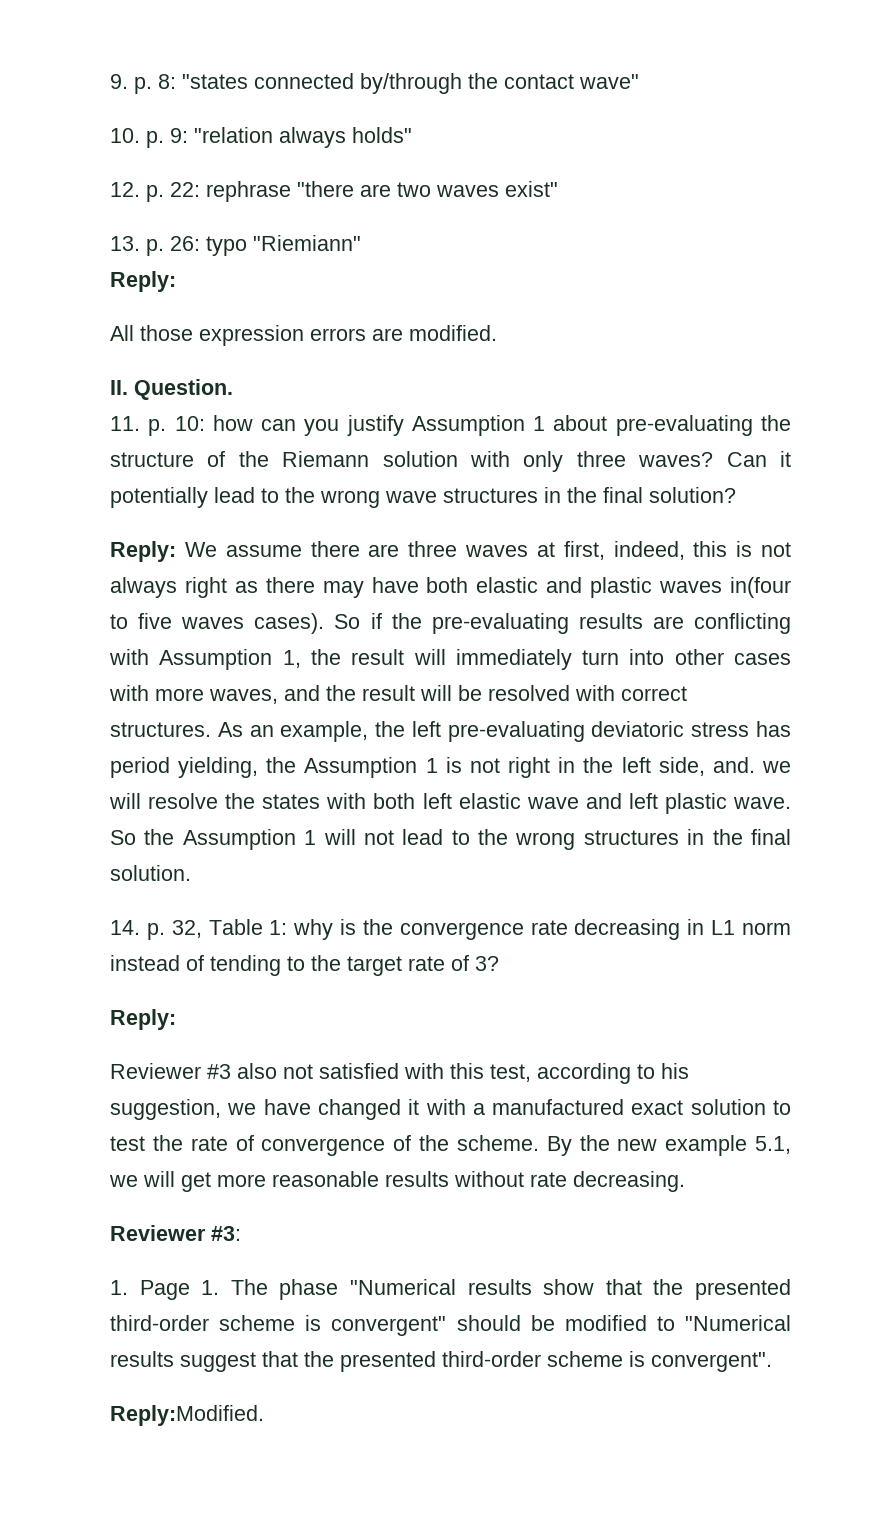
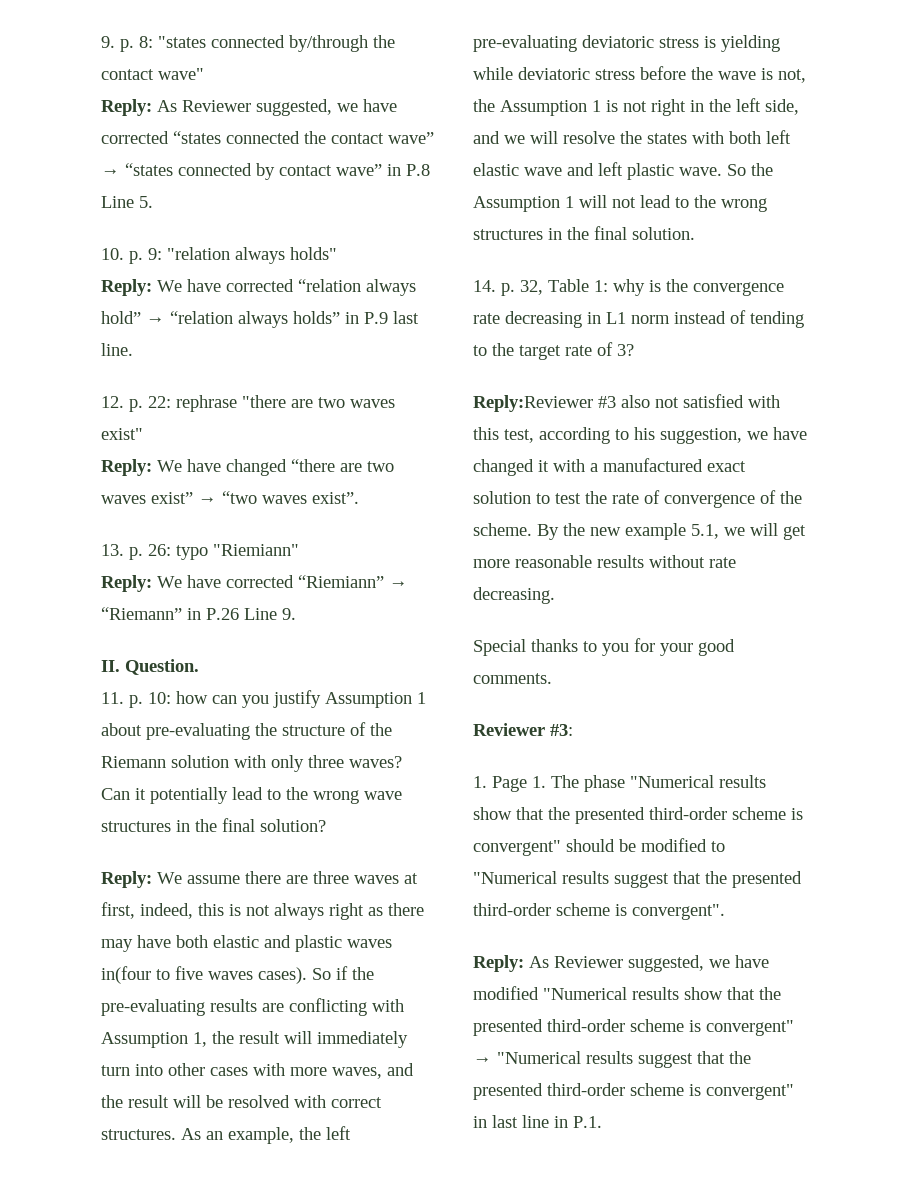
+ Reply: As Reviewer suggested, we have corrected “states connected the contact wave” → “states connected by contact wave” in P.8 Line 5.
+ Reply: We have corrected “relation always hold” → “relation always holds” in P.9 last line.
+ Reply: We have changed “there are two waves exist” → “two waves exist”.
  13. p. 26: typo "Riemiann"
- Reply:
- All those expression errors are modified.
+ Reply: We have corrected “Riemiann” → “Riemann” in P.26 Line 9.
- As an example, the left pre-evaluating deviatoric stress has period yielding, the Assumption 1 is not right in the left side, and. we will resolve the states with both left elastic wave and left plastic wave.
+ As an example, the left pre-evaluating deviatoric stress is yielding while deviatoric stress before the wave is not, the Assumption 1 is not right in the left side, and we will resolve the states with both left elastic wave and left plastic wave.
  14. p. 32, Table 1: why is the convergence rate decreasing in L1 norm instead of tending to the target rate of 3?
- Reply:
- Reviewer #3 also not satisfied with this test, according to his suggestion, we have changed it with a manufactured exact solution to test the rate of convergence of the scheme.
+ Reply:Reviewer #3 also not satisfied with this test, according to his suggestion, we have changed it with a manufactured exact solution to test the rate of convergence of the scheme.
+ Special thanks to you for your good comments.
- Reply:Modified.
+ Reply: As Reviewer suggested, we have modified "Numerical results show that the presented third-order scheme is convergent" → "Numerical results suggest that the presented third-order scheme is convergent" in last line in P.1.

